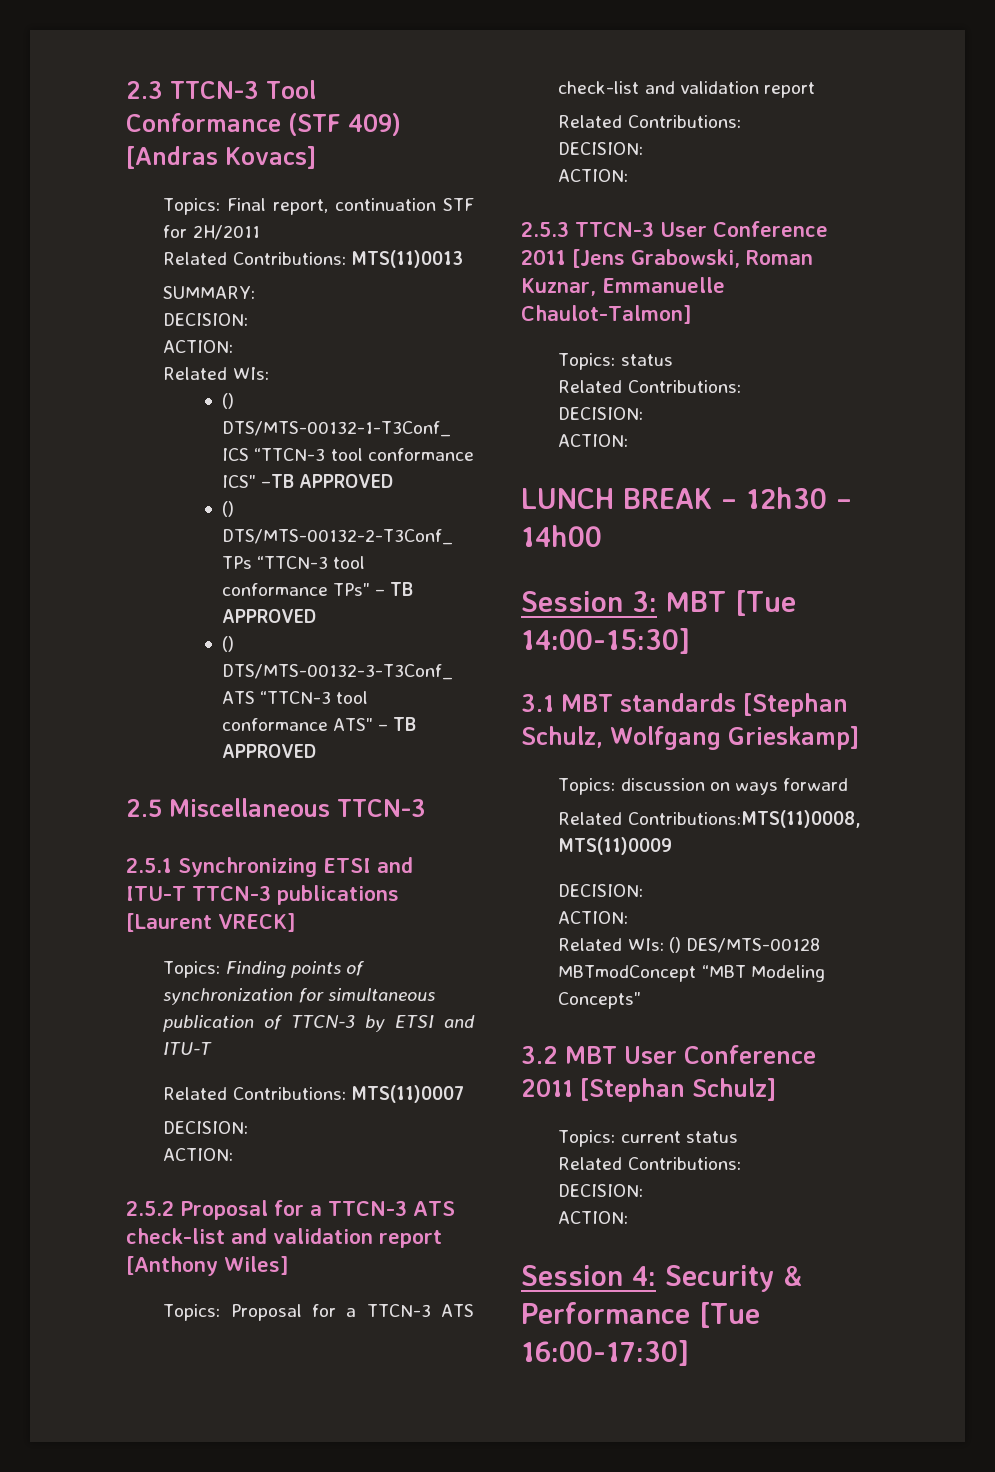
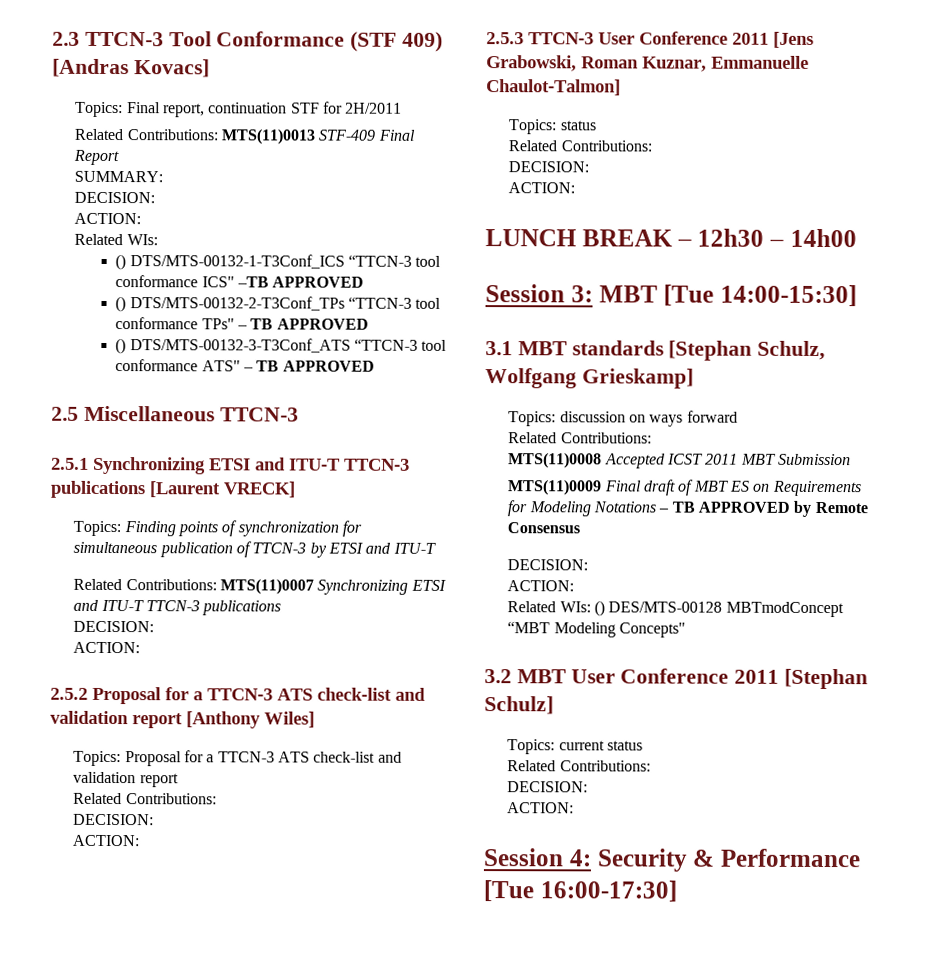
- Related Contributions: MTS(11)0013
+ Related Contributions: MTS(11)0013 STF-409 Final Report
- Related Contributions: MTS(11)0007
+ Related Contributions: MTS(11)0007 Synchronizing ETSI and ITU-T TTCN-3 publications
  Topics: discussion on ways forward
- Related Contributions:MTS(11)0008, MTS(11)0009
+ Related Contributions:
+ MTS(11)0008 Accepted ICST 2011 MBT Submission
+ MTS(11)0009 Final draft of MBT ES on Requirements for Modeling Notations – TB APPROVED by Remote Consensus

